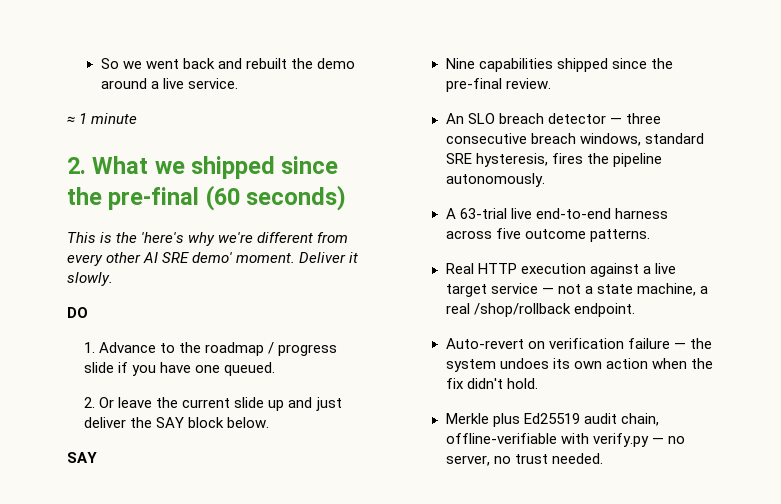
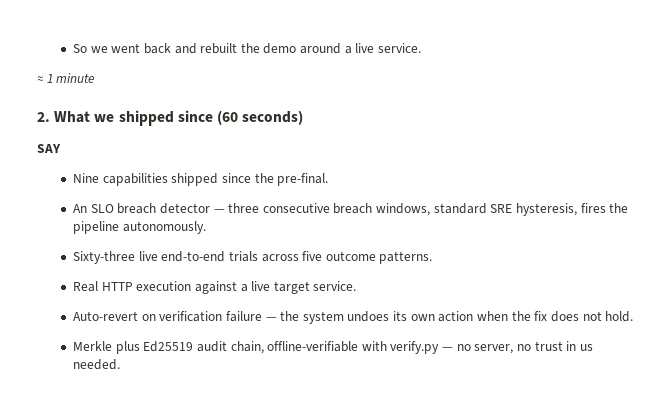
- 2. What we shipped since the pre-final (60 seconds)
+ 2. What we shipped since (60 seconds)
- This is the 'here's why we're different from every other AI SRE demo' moment. Deliver it slowly.
- DO
- 1. Advance to the roadmap / progress slide if you have one queued.
- 2. Or leave the current slide up and just deliver the SAY block below.
- Nine capabilities shipped since the pre-final review.
+ Nine capabilities shipped since the pre-final.
- A 63-trial live end-to-end harness across five outcome patterns.
+ Sixty-three live end-to-end trials across five outcome patterns.
- Real HTTP execution against a live target service — not a state machine, a real /shop/rollback endpoint.
+ Real HTTP execution against a live target service.
- Auto-revert on verification failure — the system undoes its own action when the fix didn't hold.
+ Auto-revert on verification failure — the system undoes its own action when the fix does not hold.
- Merkle plus Ed25519 audit chain, offline-verifiable with verify.py — no server, no trust needed.
+ Merkle plus Ed25519 audit chain, offline-verifiable with verify.py — no server, no trust in us needed.

